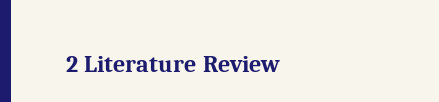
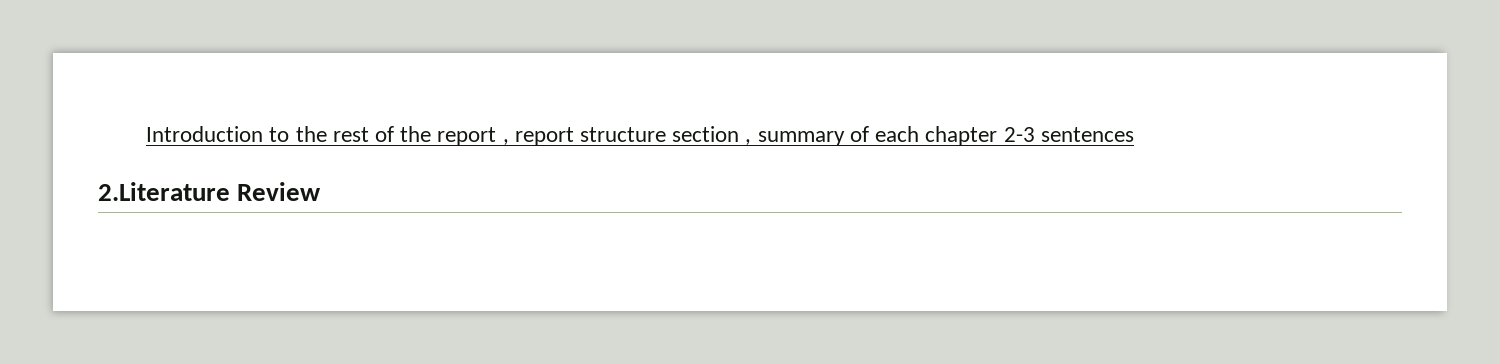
- 2 Literature Review
+ Introduction to the rest of the report , report structure section , summary of each chapter 2-3 sentences
+ 2.Literature Review

